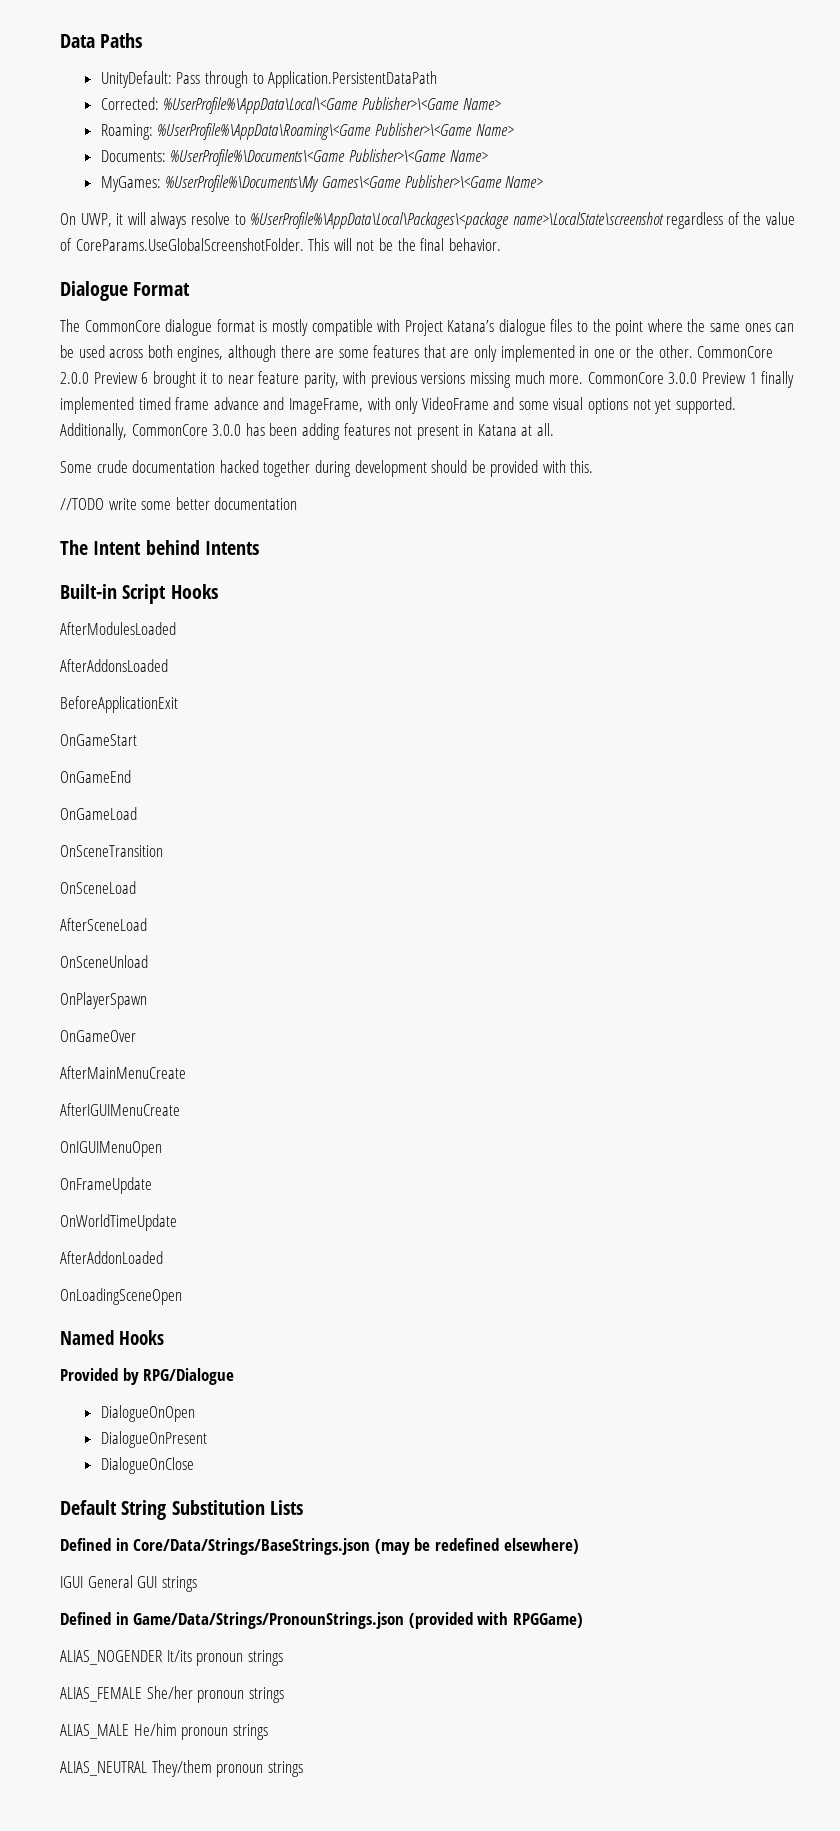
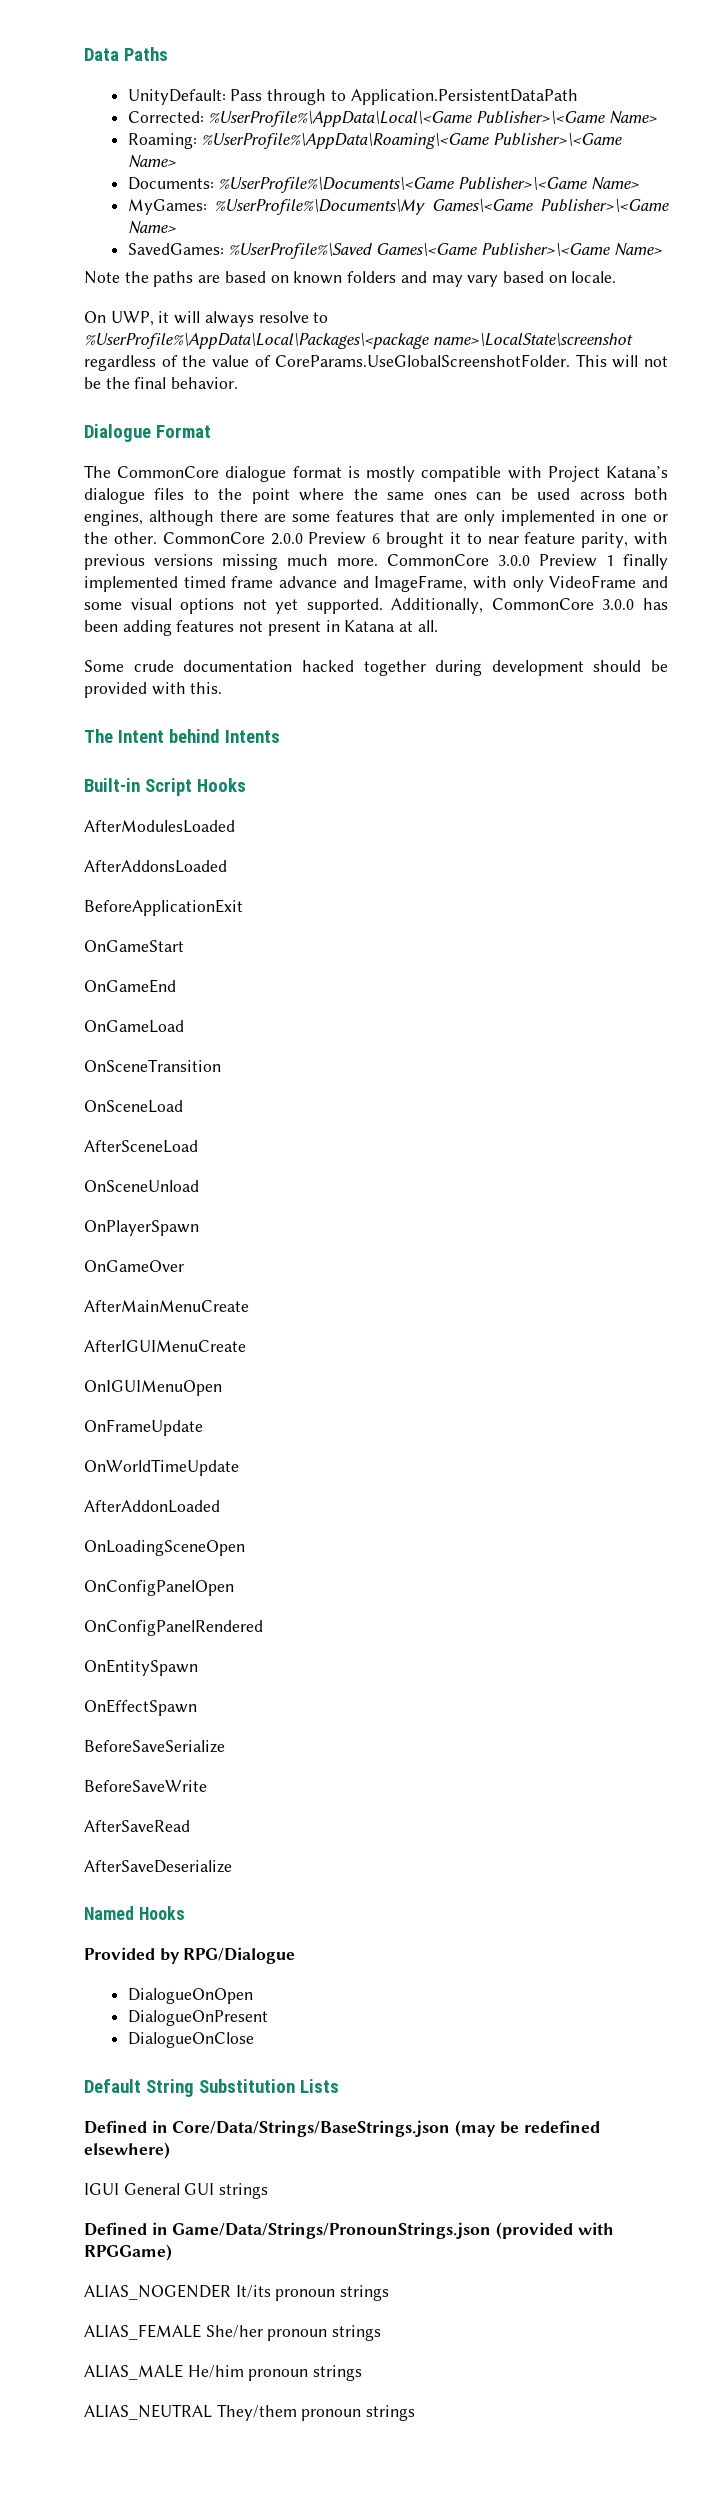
+ SavedGames: %UserProfile%\Saved Games\<Game Publisher>\<Game Name>
+ Note the paths are based on known folders and may vary based on locale.
- //TODO write some better documentation
+ OnConfigPanelOpen
+ OnConfigPanelRendered
+ OnEntitySpawn
+ OnEffectSpawn
+ BeforeSaveSerialize
+ BeforeSaveWrite
+ AfterSaveRead
+ AfterSaveDeserialize

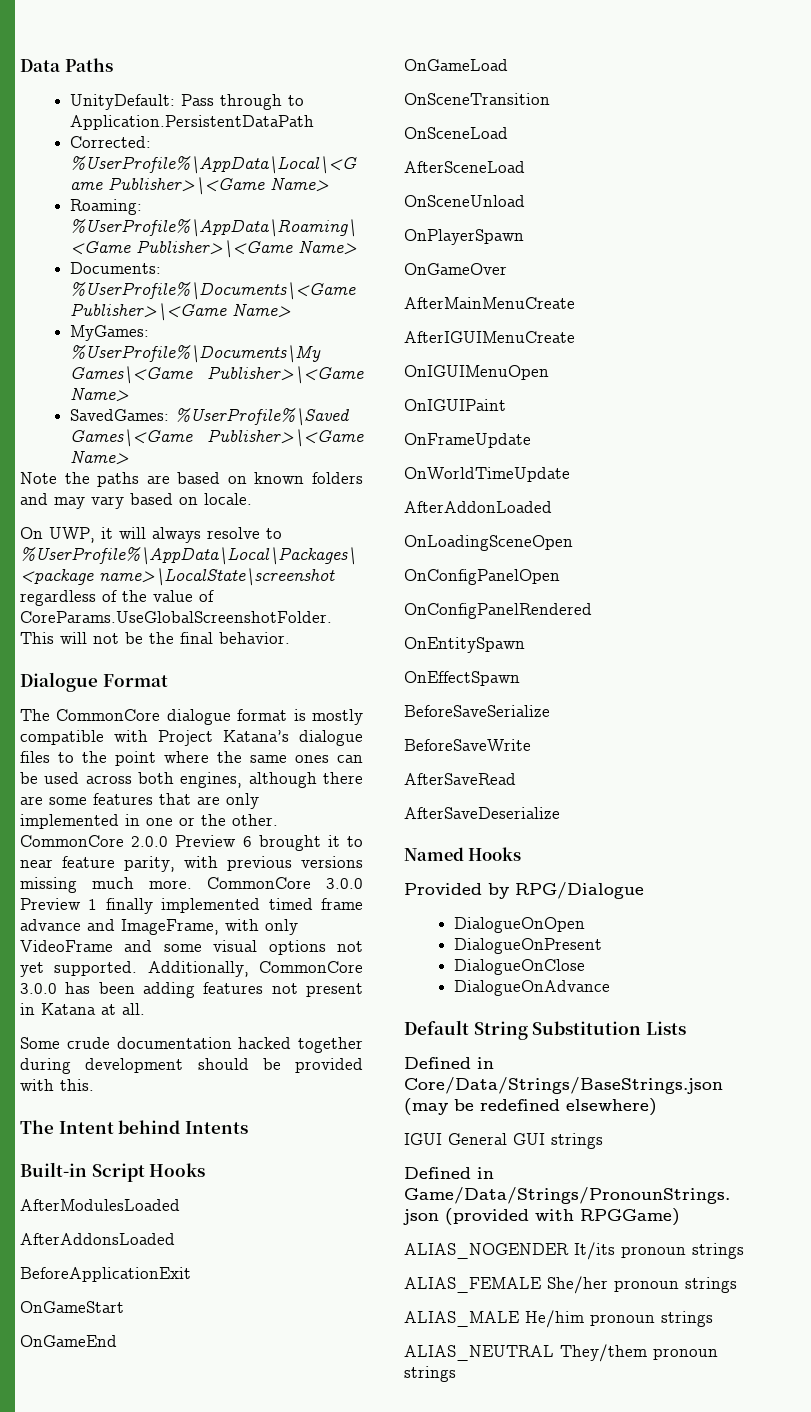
+ OnIGUIPaint
+ DialogueOnAdvance

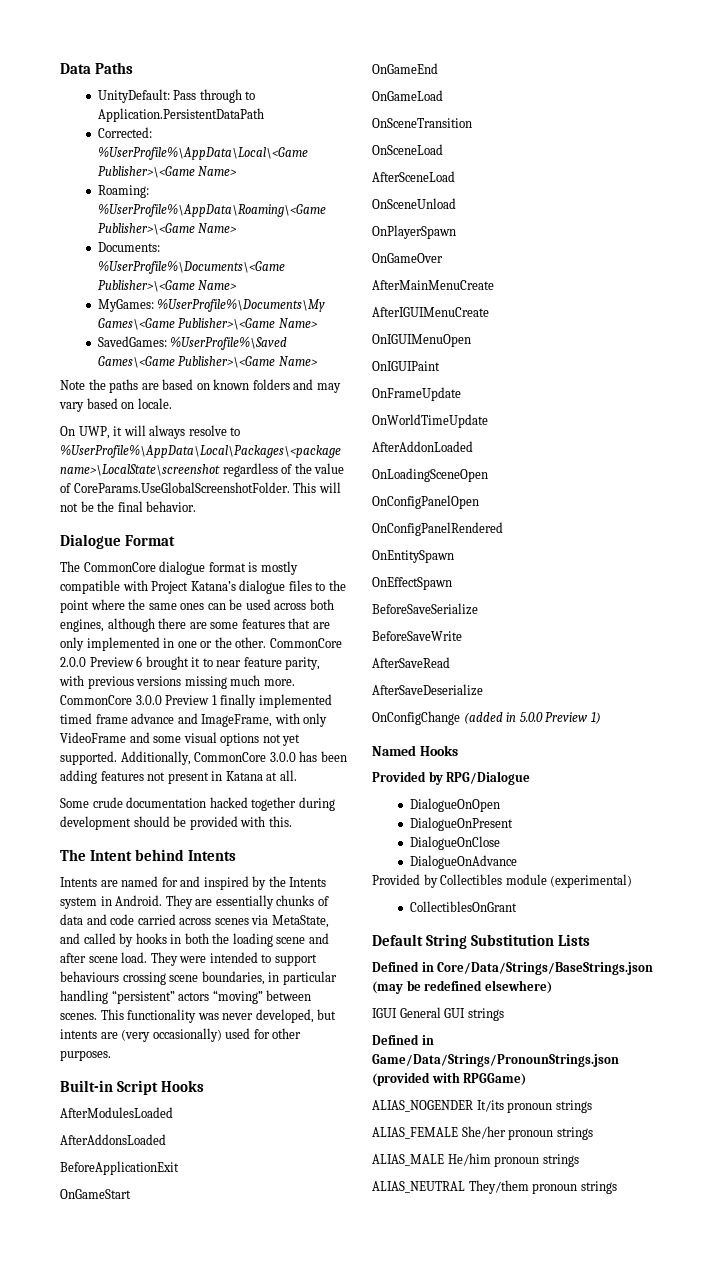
+ Intents are named for and inspired by the Intents system in Android. They are essentially chunks of data and code carried across scenes via MetaState, and called by hooks in both the loading scene and after scene load. They were intended to support behaviours crossing scene boundaries, in particular handling “persistent” actors “moving” between scenes. This functionality was never developed, but intents are (very occasionally) used for other purposes.
+ OnConfigChange (added in 5.0.0 Preview 1)
+ Provided by Collectibles module (experimental)
+ CollectiblesOnGrant

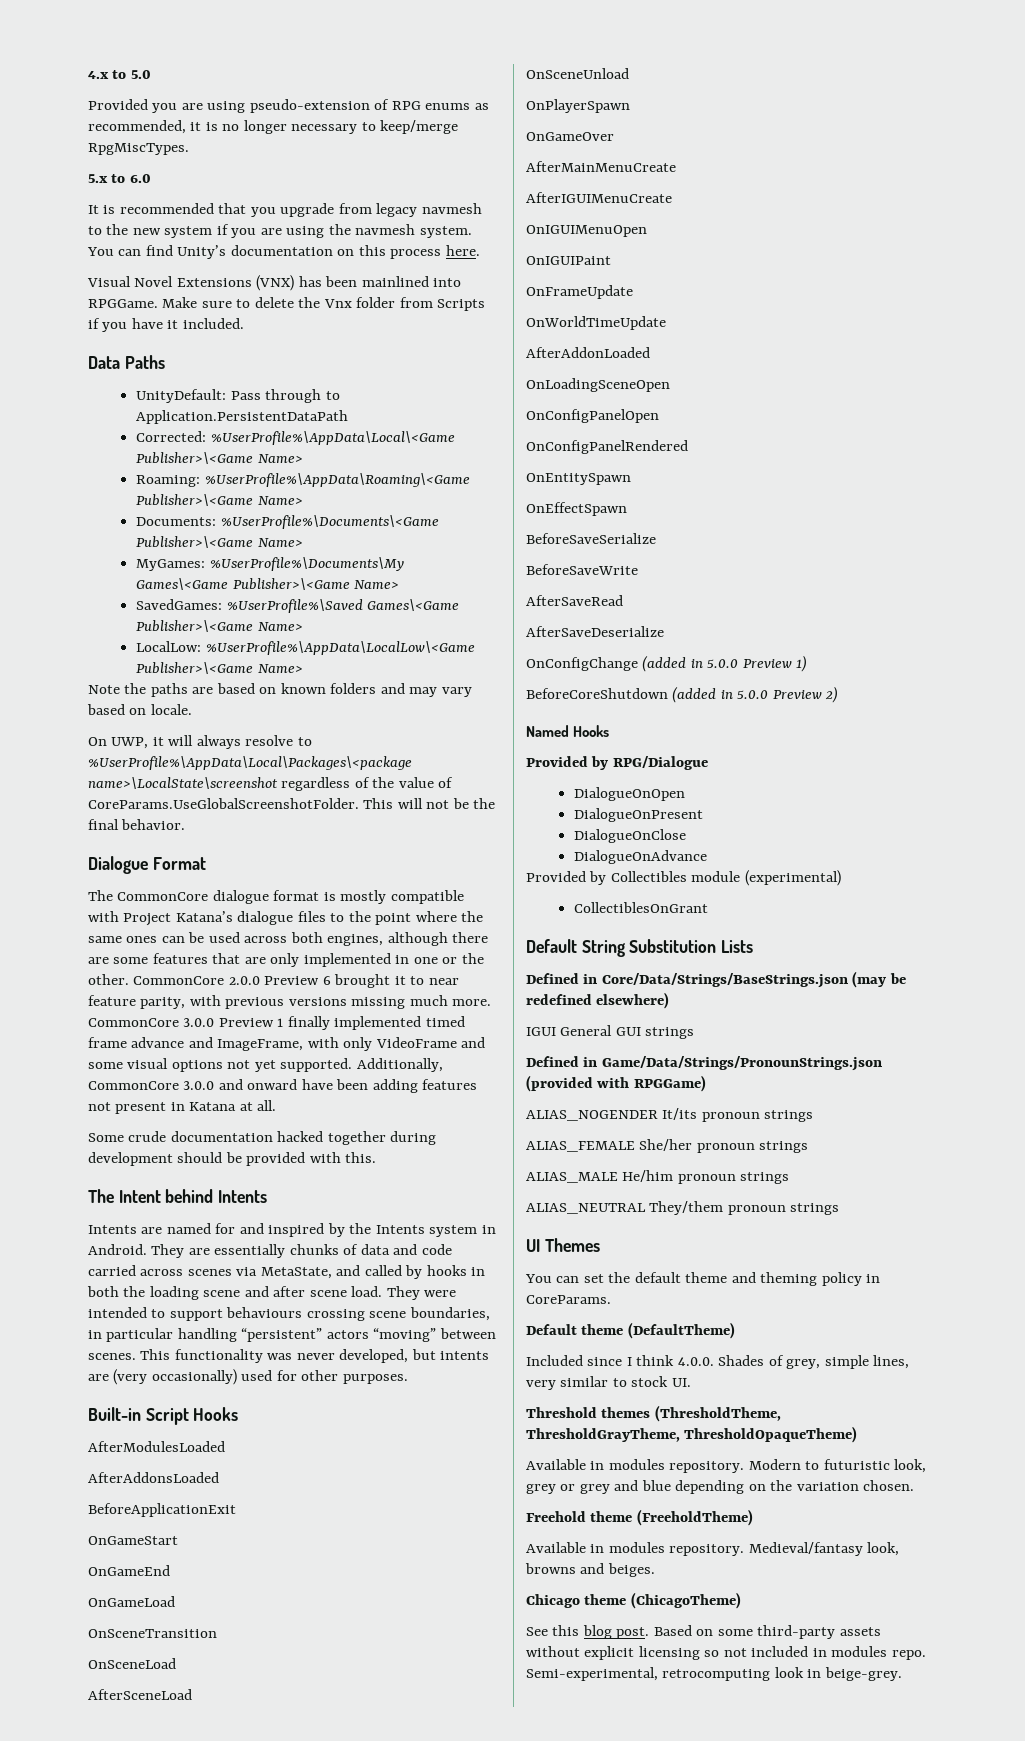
+ 4.x to 5.0
+ Provided you are using pseudo-extension of RPG enums as recommended, it is no longer necessary to keep/merge RpgMiscTypes.
+ 5.x to 6.0
+ It is recommended that you upgrade from legacy navmesh to the new system if you are using the navmesh system. You can find Unity’s documentation on this process here.
+ Visual Novel Extensions (VNX) has been mainlined into RPGGame. Make sure to delete the Vnx folder from Scripts if you have it included.
+ LocalLow: %UserProfile%\AppData\LocalLow\<Game Publisher>\<Game Name>
- Additionally, CommonCore 3.0.0 has been adding features not present in Katana at all.
+ Additionally, CommonCore 3.0.0 and onward have been adding features not present in Katana at all.
+ BeforeCoreShutdown (added in 5.0.0 Preview 2)
+ UI Themes
+ You can set the default theme and theming policy in CoreParams.
+ Default theme (DefaultTheme)
+ Included since I think 4.0.0. Shades of grey, simple lines, very similar to stock UI.
+ Threshold themes (ThresholdTheme, ThresholdGrayTheme, ThresholdOpaqueTheme)
+ Available in modules repository. Modern to futuristic look, grey or grey and blue depending on the variation chosen.
+ Freehold theme (FreeholdTheme)
+ Available in modules repository. Medieval/fantasy look, browns and beiges.
+ Chicago theme (ChicagoTheme)
+ See this blog post. Based on some third-party assets without explicit licensing so not included in modules repo. Semi-experimental, retrocomputing look in beige-grey.

